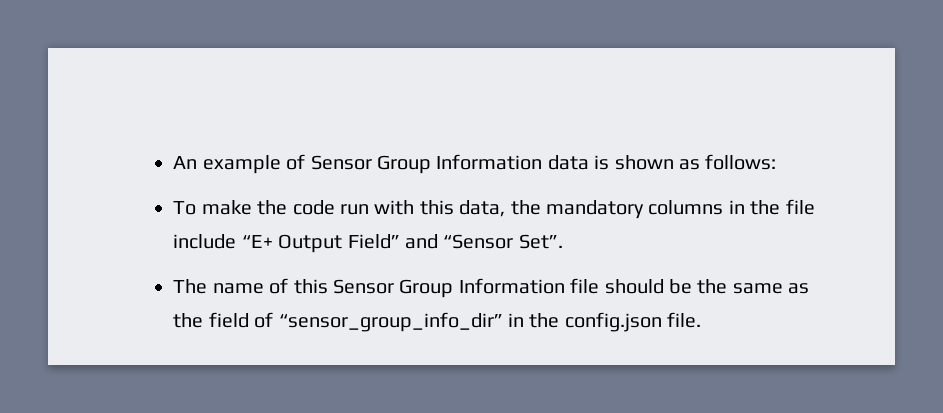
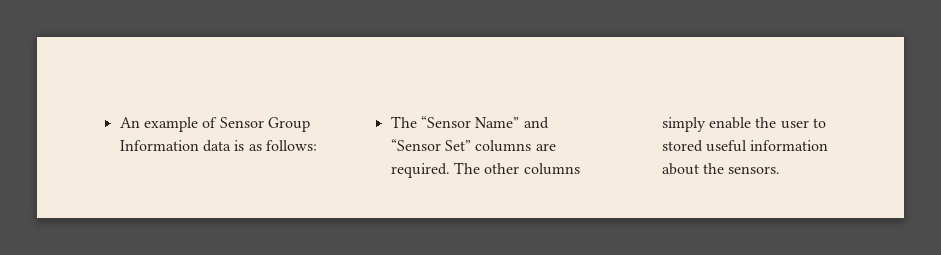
- An example of Sensor Group Information data is shown as follows:
+ An example of Sensor Group Information data is as follows:
- To make the code run with this data, the mandatory columns in the file include “E+ Output Field” and “Sensor Set”.
- The name of this Sensor Group Information file should be the same as the field of “sensor_group_info_dir” in the config.json file.
+ The “Sensor Name” and “Sensor Set” columns are required. The other columns simply enable the user to stored useful information about the sensors.

